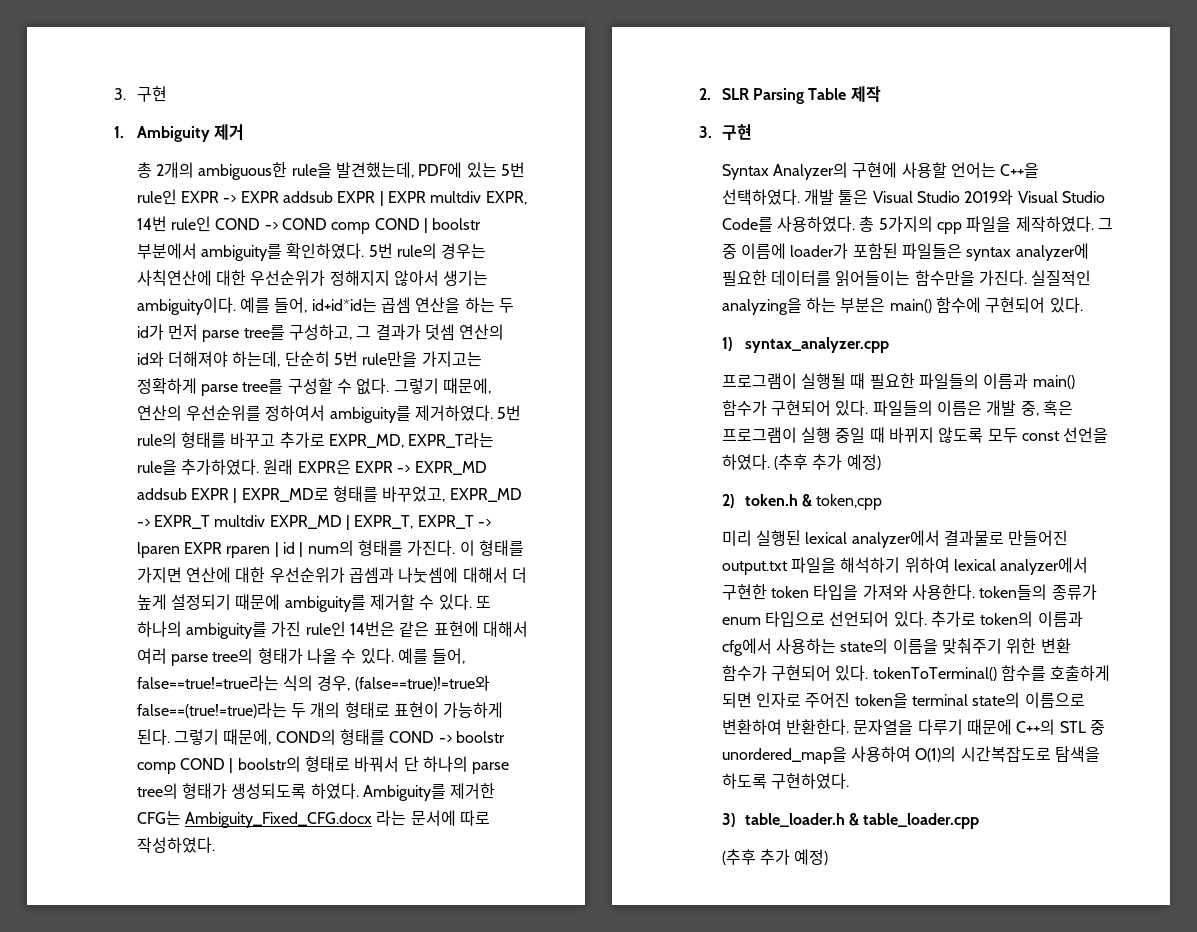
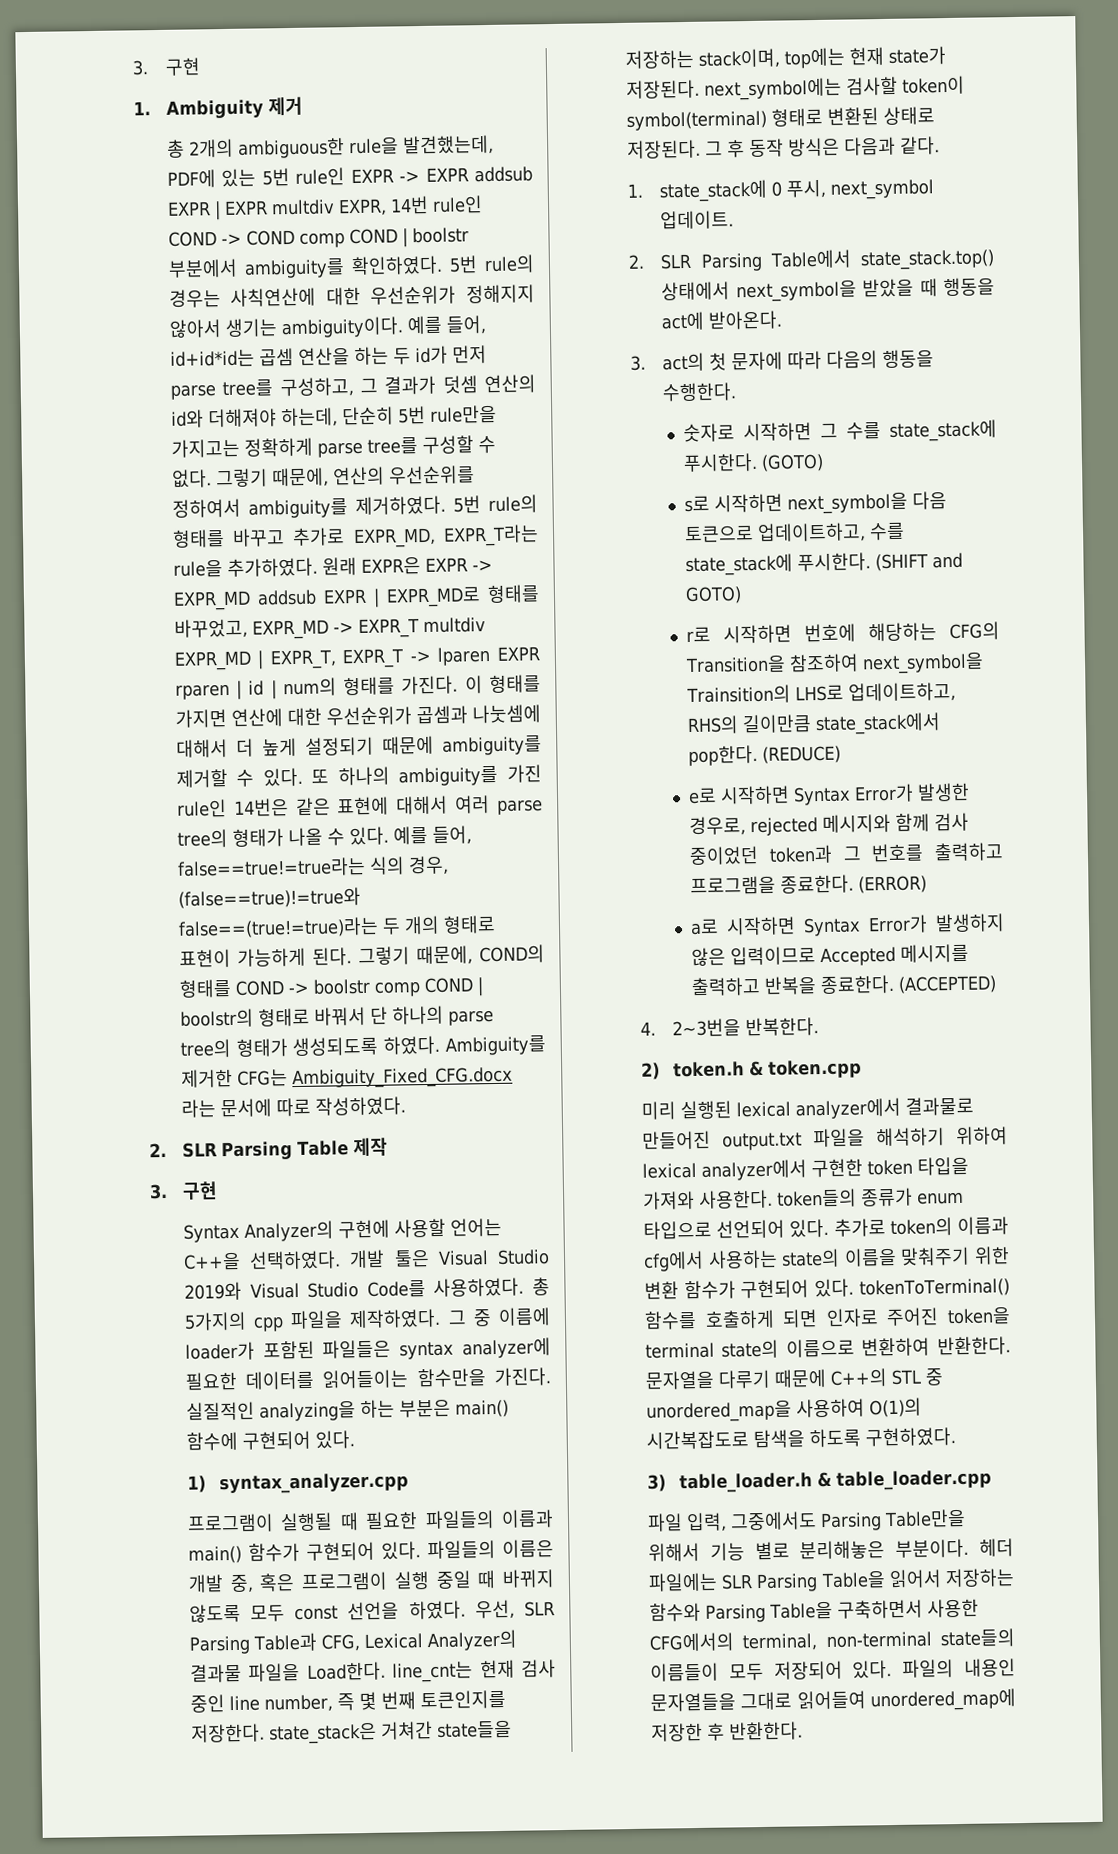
- 파일들의 이름은 개발 중, 혹은 프로그램이 실행 중일 때 바뀌지 않도록 모두 const 선언을 하였다. (추후 추가 예정)
+ 파일들의 이름은 개발 중, 혹은 프로그램이 실행 중일 때 바뀌지 않도록 모두 const 선언을 하였다. 우선, SLR Parsing Table과 CFG, Lexical Analyzer의 결과물 파일을 Load한다. line_cnt는 현재 검사 중인 line number, 즉 몇 번째 토큰인지를 저장한다. state_stack은 거쳐간 state들을 저장하는 stack이며, top에는 현재 state가 저장된다. next_symbol에는 검사할 token이 symbol(terminal) 형태로 변환된 상태로 저장된다. 그 후 동작 방식은 다음과 같다.
+ 1. state_stack에 0 푸시, next_symbol 업데이트.
+ 2. SLR Parsing Table에서 state_stack.top() 상태에서 next_symbol을 받았을 때 행동을 act에 받아온다.
+ 3. act의 첫 문자에 따라 다음의 행동을 수행한다.
+ 숫자로 시작하면 그 수를 state_stack에 푸시한다. (GOTO)
+ s로 시작하면 next_symbol을 다음 토큰으로 업데이트하고, 수를 state_stack에 푸시한다. (SHIFT and GOTO)
+ r로 시작하면 번호에 해당하는 CFG의 Transition을 참조하여 next_symbol을 Trainsition의 LHS로 업데이트하고, RHS의 길이만큼 state_stack에서 pop한다. (REDUCE)
+ e로 시작하면 Syntax Error가 발생한 경우로, rejected 메시지와 함께 검사 중이었던 token과 그 번호를 출력하고 프로그램을 종료한다. (ERROR)
+ a로 시작하면 Syntax Error가 발생하지 않은 입력이므로 Accepted 메시지를 출력하고 반복을 종료한다. (ACCEPTED)
+ 4. 2~3번을 반복한다.
- 2) token.h & token,cpp
+ 2) token.h & token.cpp
  3) table_loader.h & table_loader.cpp
- (추후 추가 예정)
+ 파일 입력, 그중에서도 Parsing Table만을 위해서 기능 별로 분리해놓은 부분이다. 헤더 파일에는 SLR Parsing Table을 읽어서 저장하는 함수와 Parsing Table을 구축하면서 사용한 CFG에서의 terminal, non-terminal state들의 이름들이 모두 저장되어 있다. 파일의 내용인 문자열들을 그대로 읽어들여 unordered_map에 저장한 후 반환한다.

